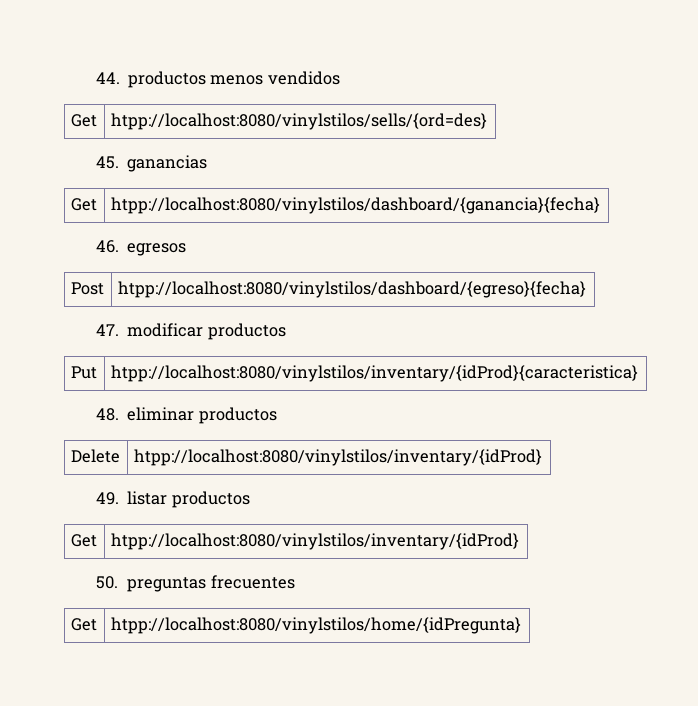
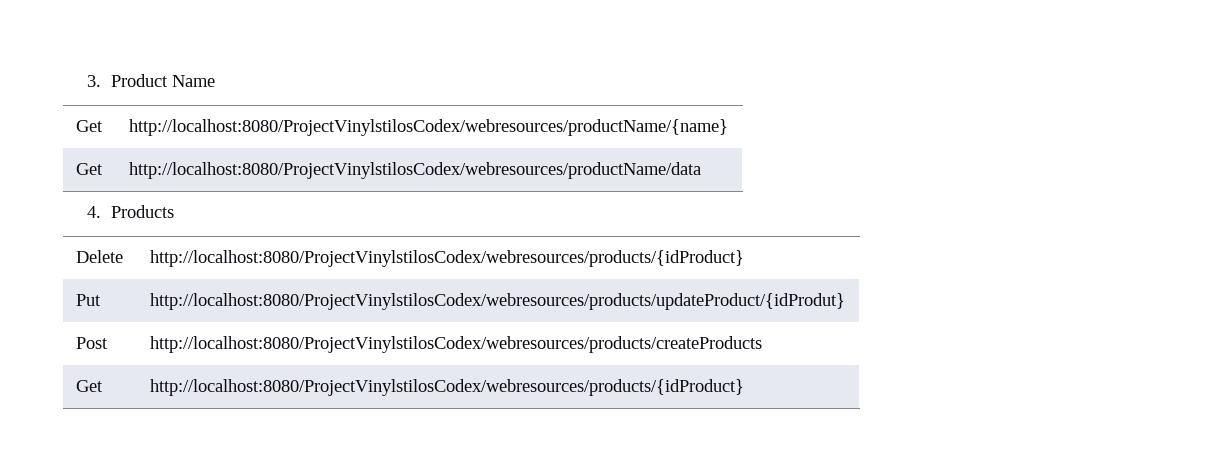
- 44. productos menos vendidos
- Get | htpp://localhost:8080/vinylstilos/sells/{ord=des}
- 45. ganancias
- Get | htpp://localhost:8080/vinylstilos/dashboard/{ganancia}{fecha}
- 46. egresos
- Post | htpp://localhost:8080/vinylstilos/dashboard/{egreso}{fecha}
- 47. modificar productos
- Put | htpp://localhost:8080/vinylstilos/inventary/{idProd}{caracteristica}
- 48. eliminar productos
- Delete | htpp://localhost:8080/vinylstilos/inventary/{idProd}
- 49. listar productos
- Get | htpp://localhost:8080/vinylstilos/inventary/{idProd}
- 50. preguntas frecuentes
- Get | htpp://localhost:8080/vinylstilos/home/{idPregunta}
+ 3. Product Name
+ Get | http://localhost:8080/ProjectVinylstilosCodex/webresources/productName/{name}
+ Get | http://localhost:8080/ProjectVinylstilosCodex/webresources/productName/data
+ 4. Products
+ Delete | http://localhost:8080/ProjectVinylstilosCodex/webresources/products/{idProduct}
+ Put | http://localhost:8080/ProjectVinylstilosCodex/webresources/products/updateProduct/{idProdut}
+ Post | http://localhost:8080/ProjectVinylstilosCodex/webresources/products/createProducts
+ Get | http://localhost:8080/ProjectVinylstilosCodex/webresources/products/{idProduct}

